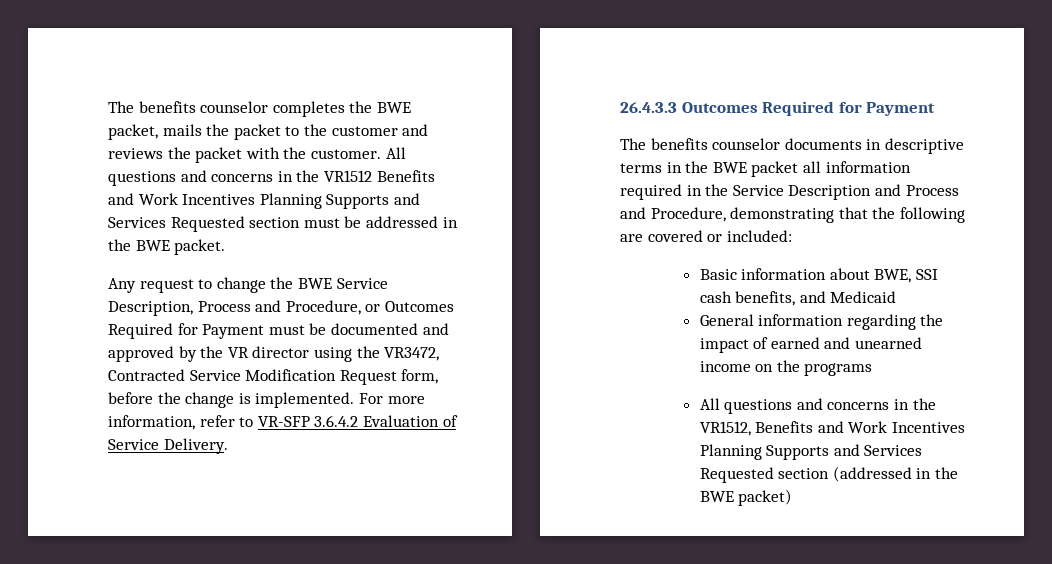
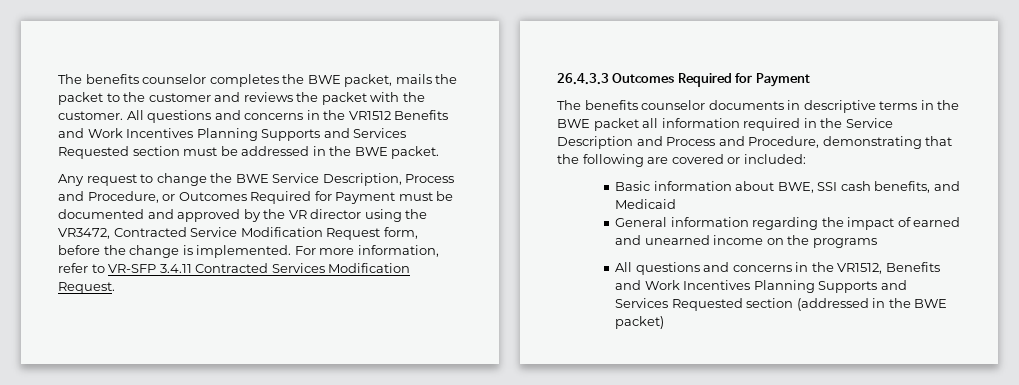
- For more information, refer to VR-SFP 3.6.4.2 Evaluation of Service Delivery.
+ For more information, refer to VR-SFP 3.4.11 Contracted Services Modification Request.

